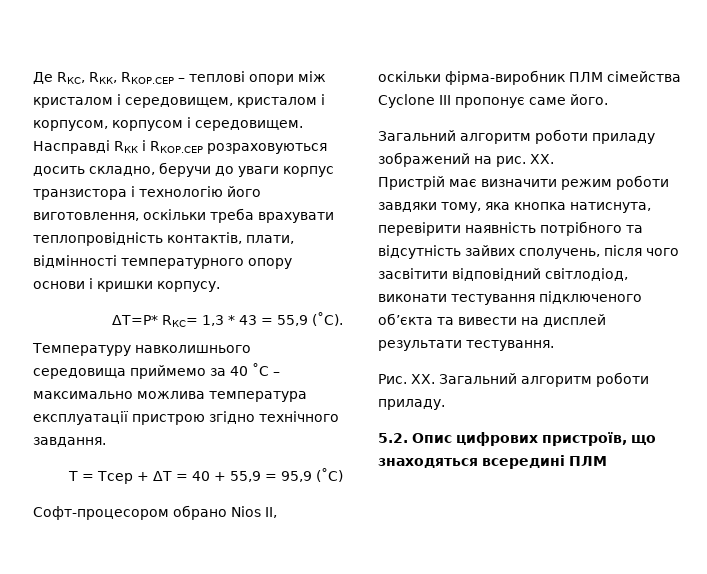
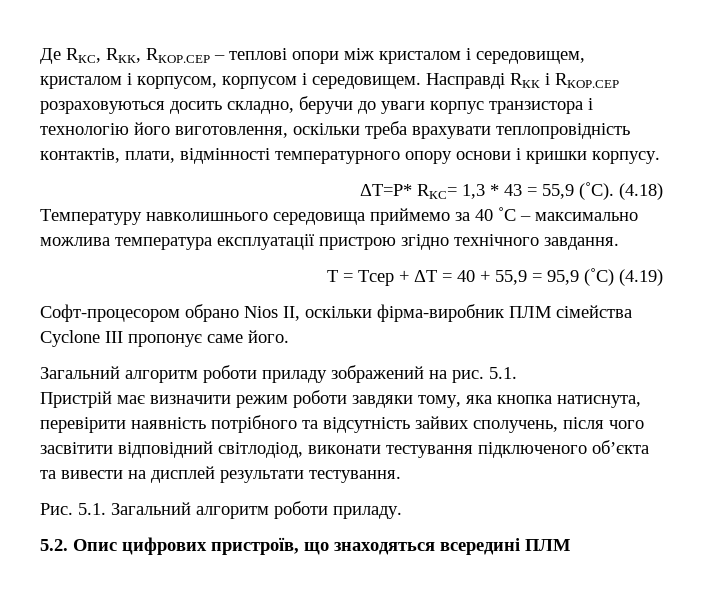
+ (4.18)
- T = Tсер + ΔТ = 40 + 55,9 = 95,9 (˚С)
+ T = Tсер + ΔТ = 40 + 55,9 = 95,9 (˚С) (4.19)
- Загальний алгоритм роботи приладу зображений на рис. ХХ.
+ Загальний алгоритм роботи приладу зображений на рис. 5.1.
- Рис. ХХ. Загальний алгоритм роботи приладу.
+ Рис. 5.1. Загальний алгоритм роботи приладу.

